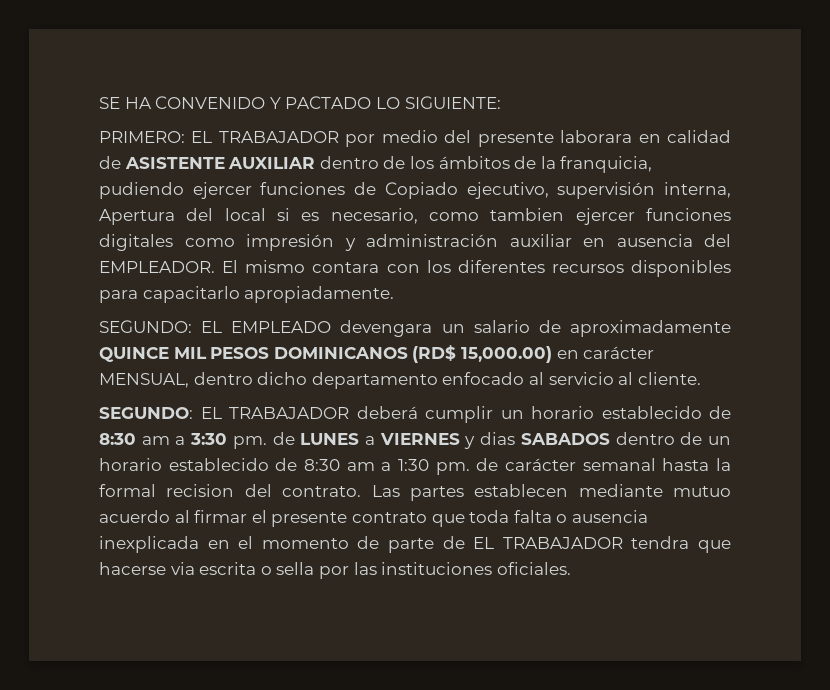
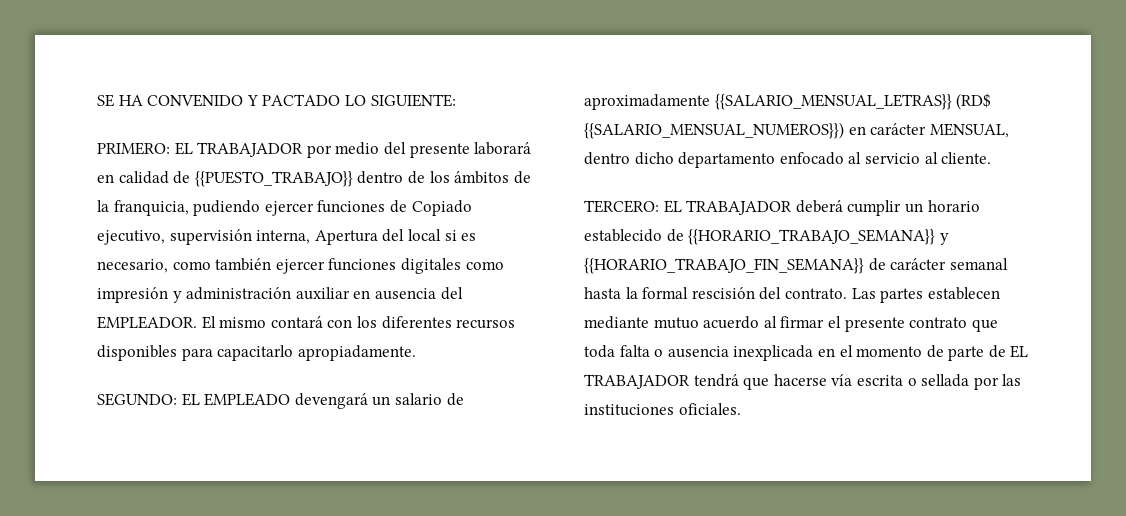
- PRIMERO: EL TRABAJADOR por medio del presente laborara en calidad de ASISTENTE AUXILIAR dentro de los ámbitos de la franquicia, pudiendo ejercer funciones de Copiado ejecutivo, supervisión interna, Apertura del local si es necesario, como tambien ejercer funciones digitales como impresión y administración auxiliar en ausencia del EMPLEADOR.
+ PRIMERO: EL TRABAJADOR por medio del presente laborará en calidad de {{PUESTO_TRABAJO}} dentro de los ámbitos de la franquicia, pudiendo ejercer funciones de Copiado ejecutivo, supervisión interna, Apertura del local si es necesario, como también ejercer funciones digitales como impresión y administración auxiliar en ausencia del EMPLEADOR.
- El mismo contara con los diferentes recursos disponibles para capacitarlo apropiadamente.
+ El mismo contará con los diferentes recursos disponibles para capacitarlo apropiadamente.
- SEGUNDO: EL EMPLEADO devengara un salario de aproximadamente QUINCE MIL PESOS DOMINICANOS (RD$ 15,000.00) en carácter MENSUAL, dentro dicho departamento enfocado al servicio al cliente.
+ SEGUNDO: EL EMPLEADO devengará un salario de aproximadamente {{SALARIO_MENSUAL_LETRAS}} (RD$ {{SALARIO_MENSUAL_NUMEROS}}) en carácter MENSUAL, dentro dicho departamento enfocado al servicio al cliente.
- SEGUNDO: EL TRABAJADOR deberá cumplir un horario establecido de 8:30 am a 3:30 pm. de LUNES a VIERNES y dias SABADOS dentro de un horario establecido de 8:30 am a 1:30 pm. de carácter semanal hasta la formal recision del contrato.
+ TERCERO: EL TRABAJADOR deberá cumplir un horario establecido de {{HORARIO_TRABAJO_SEMANA}} y {{HORARIO_TRABAJO_FIN_SEMANA}} de carácter semanal hasta la formal rescisión del contrato.
- Las partes establecen mediante mutuo acuerdo al firmar el presente contrato que toda falta o ausencia inexplicada en el momento de parte de EL TRABAJADOR tendra que hacerse via escrita o sella por las instituciones oficiales.
+ Las partes establecen mediante mutuo acuerdo al firmar el presente contrato que toda falta o ausencia inexplicada en el momento de parte de EL TRABAJADOR tendrá que hacerse vía escrita o sellada por las instituciones oficiales.

